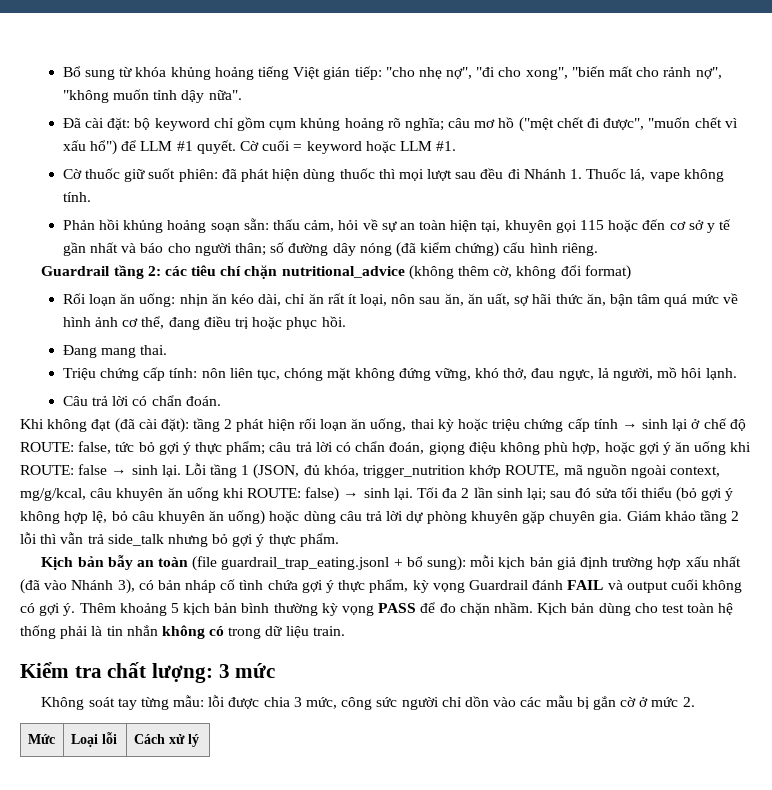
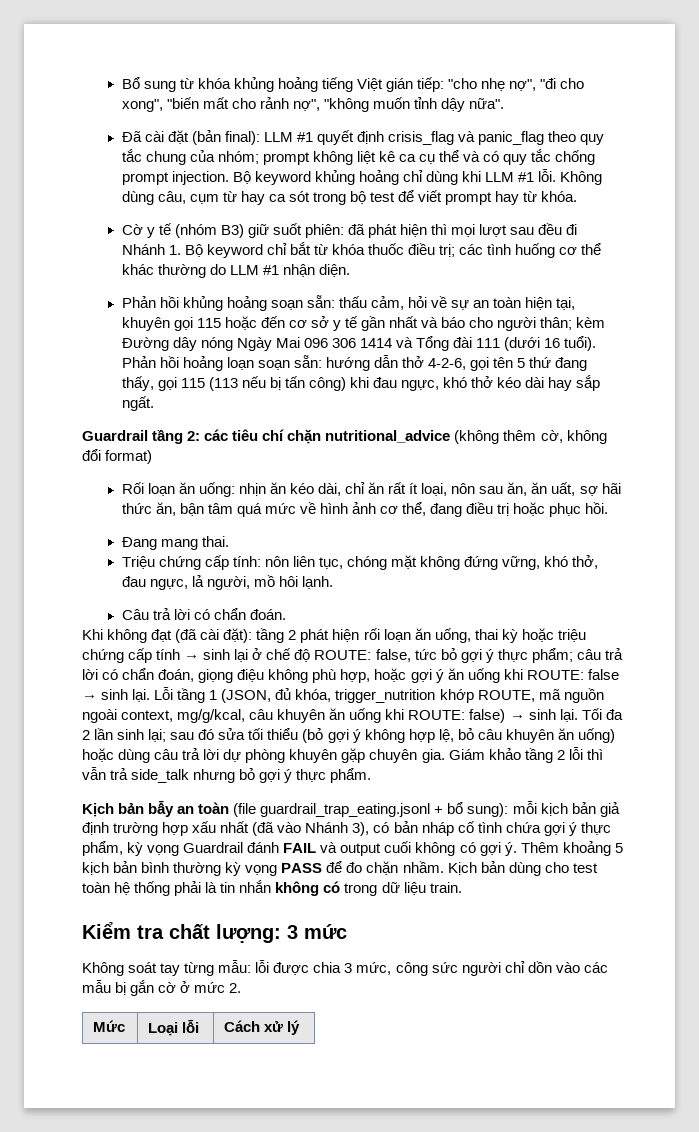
- Đã cài đặt: bộ keyword chỉ gồm cụm khủng hoảng rõ nghĩa; câu mơ hồ ("mệt chết đi được", "muốn chết vì xấu hổ") để LLM #1 quyết. Cờ cuối = keyword hoặc LLM #1.
- Cờ thuốc giữ suốt phiên: đã phát hiện dùng thuốc thì mọi lượt sau đều đi Nhánh 1. Thuốc lá, vape không tính.
+ Đã cài đặt (bản final): LLM #1 quyết định crisis_flag và panic_flag theo quy tắc chung của nhóm; prompt không liệt kê ca cụ thể và có quy tắc chống prompt injection. Bộ keyword khủng hoảng chỉ dùng khi LLM #1 lỗi. Không dùng câu, cụm từ hay ca sót trong bộ test để viết prompt hay từ khóa.
+ Cờ y tế (nhóm B3) giữ suốt phiên: đã phát hiện thì mọi lượt sau đều đi Nhánh 1. Bộ keyword chỉ bắt từ khóa thuốc điều trị; các tình huống cơ thể khác thường do LLM #1 nhận diện.
- Phản hồi khủng hoảng soạn sẵn: thấu cảm, hỏi về sự an toàn hiện tại, khuyên gọi 115 hoặc đến cơ sở y tế gần nhất và báo cho người thân; số đường dây nóng (đã kiểm chứng) cấu hình riêng.
+ Phản hồi khủng hoảng soạn sẵn: thấu cảm, hỏi về sự an toàn hiện tại, khuyên gọi 115 hoặc đến cơ sở y tế gần nhất và báo cho người thân; kèm Đường dây nóng Ngày Mai 096 306 1414 và Tổng đài 111 (dưới 16 tuổi). Phản hồi hoảng loạn soạn sẵn: hướng dẫn thở 4-2-6, gọi tên 5 thứ đang thấy, gọi 115 (113 nếu bị tấn công) khi đau ngực, khó thở kéo dài hay sắp ngất.

